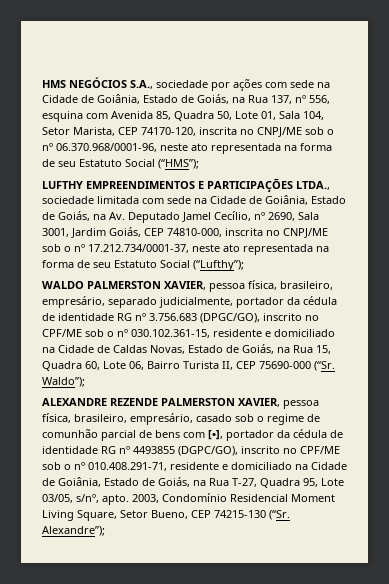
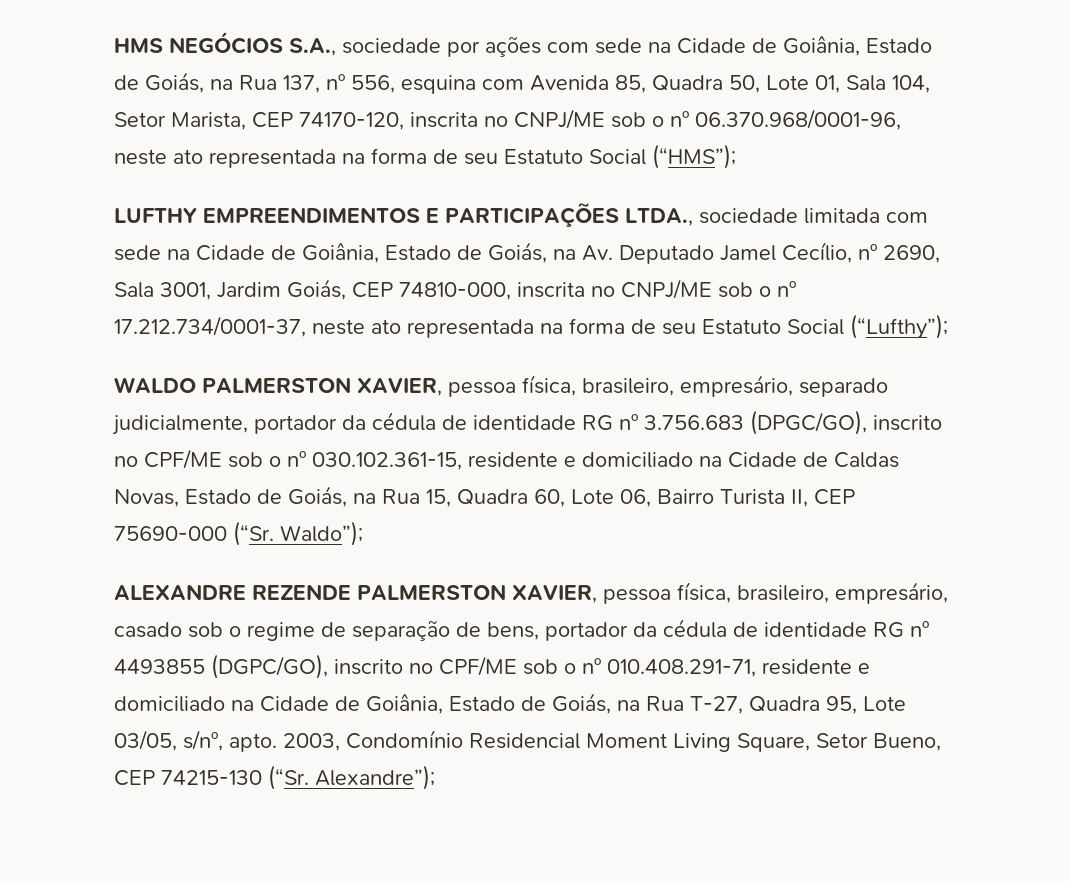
- ALEXANDRE REZENDE PALMERSTON XAVIER, pessoa física, brasileiro, empresário, casado sob o regime de comunhão parcial de bens com [•], portador da cédula de identidade RG nº 4493855 (DGPC/GO), inscrito no CPF/ME sob o nº 010.408.291-71, residente e domiciliado na Cidade de Goiânia, Estado de Goiás, na Rua T-27, Quadra 95, Lote 03/05, s/nº, apto.
+ ALEXANDRE REZENDE PALMERSTON XAVIER, pessoa física, brasileiro, empresário, casado sob o regime de separação de bens, portador da cédula de identidade RG nº 4493855 (DGPC/GO), inscrito no CPF/ME sob o nº 010.408.291-71, residente e domiciliado na Cidade de Goiânia, Estado de Goiás, na Rua T-27, Quadra 95, Lote 03/05, s/nº, apto.

